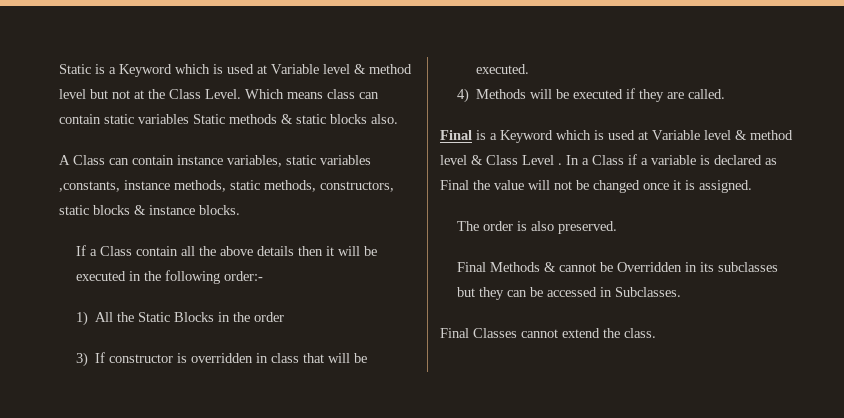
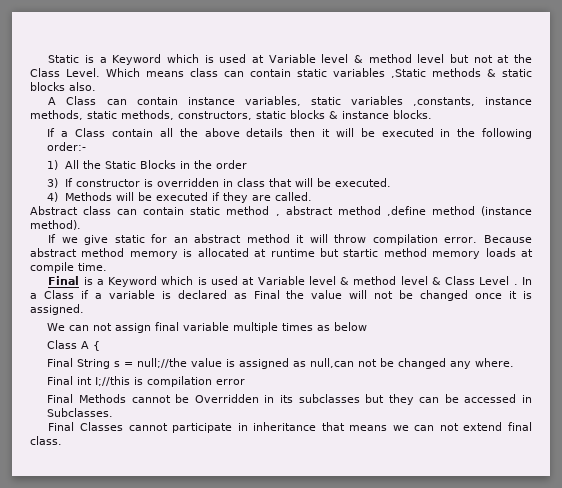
- Which means class can contain static variables Static methods & static blocks also.
+ Which means class can contain static variables ,Static methods & static blocks also.
+ Abstract class can contain static method , abstract method ,define method (instance method).
+ If we give static for an abstract method it will throw compilation error. Because abstract method memory is allocated at runtime but startic method memory loads at compile time.
- The order is also preserved.
+ We can not assign final variable multiple times as below
+ Class A {
+ Final String s = null;//the value is assigned as null,can not be changed any where.
+ Final int I;//this is compilation error
- Final Methods & cannot be Overridden in its subclasses but they can be accessed in Subclasses.
+ Final Methods cannot be Overridden in its subclasses but they can be accessed in Subclasses.
- Final Classes cannot extend the class.
+ Final Classes cannot participate in inheritance that means we can not extend final class.

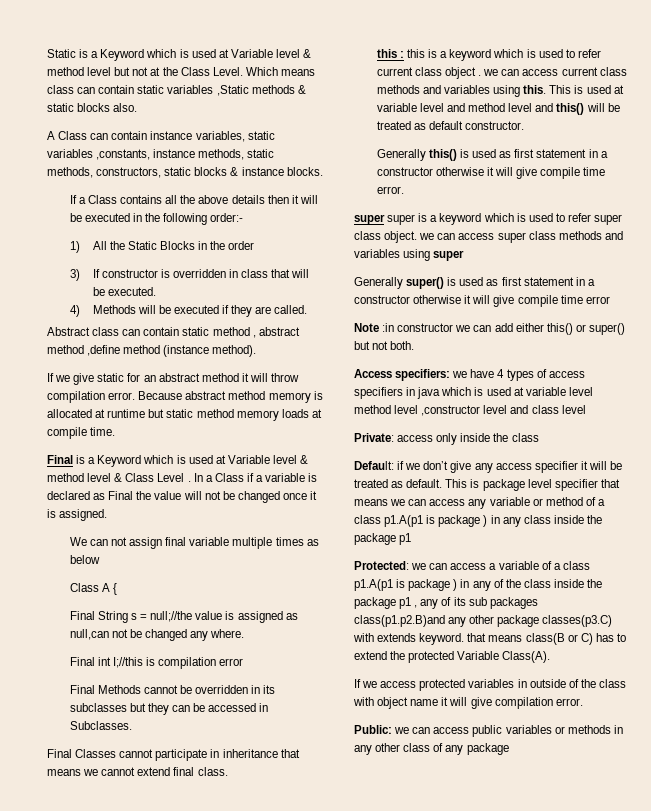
- If a Class contain all the above details then it will be executed in the following order:-
+ If a Class contains all the above details then it will be executed in the following order:-
- Because abstract method memory is allocated at runtime but startic method memory loads at compile time.
+ Because abstract method memory is allocated at runtime but static method memory loads at compile time.
- Final Methods cannot be Overridden in its subclasses but they can be accessed in Subclasses.
+ Final Methods cannot be overridden in its subclasses but they can be accessed in Subclasses.
- Final Classes cannot participate in inheritance that means we can not extend final class.
+ Final Classes cannot participate in inheritance that means we cannot extend final class.
+ this : this is a keyword which is used to refer current class object . we can access current class methods and variables using this. This is used at variable level and method level and this() will be treated as default constructor.
+ Generally this() is used as first statement in a constructor otherwise it will give compile time error.
+ super super is a keyword which is used to refer super class object. we can access super class methods and variables using super
+ Generally super() is used as first statement in a constructor otherwise it will give compile time error
+ Note :in constructor we can add either this() or super() but not both.
+ Access specifiers: we have 4 types of access specifiers in java which is used at variable level method level ,constructor level and class level
+ Private: access only inside the class
+ Default: if we don’t give any access specifier it will be treated as default. This is package level specifier that means we can access any variable or method of a class p1.A(p1 is package ) in any class inside the package p1
+ Protected: we can access a variable of a class p1.A(p1 is package ) in any of the class inside the package p1 , any of its sub packages class(p1.p2.B)and any other package classes(p3.C) with extends keyword. that means class(B or C) has to extend the protected Variable Class(A).
+ If we access protected variables in outside of the class with object name it will give compilation error.
+ Public: we can access public variables or methods in any other class of any package

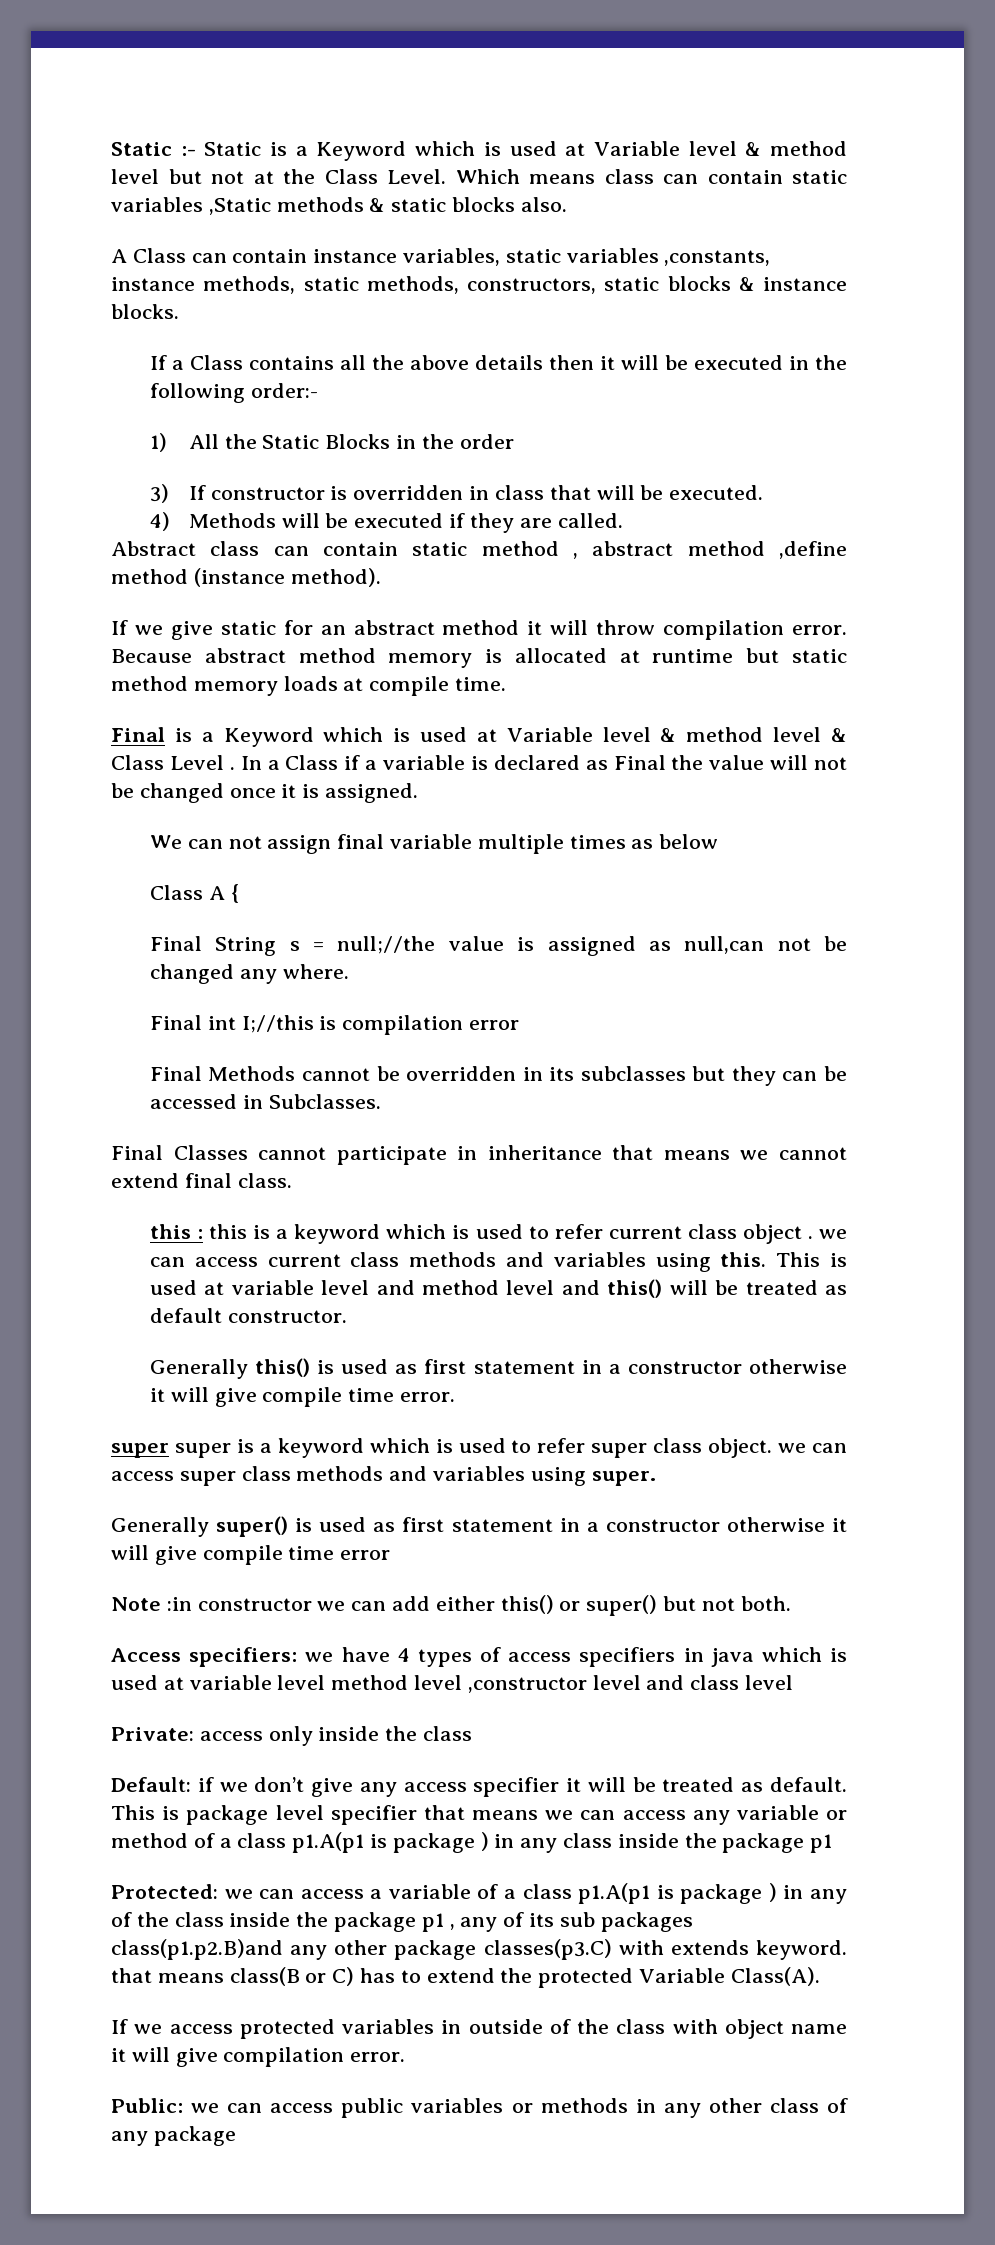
- Static is a Keyword which is used at Variable level & method level but not at the Class Level.
+ Static :- Static is a Keyword which is used at Variable level & method level but not at the Class Level.
- super super is a keyword which is used to refer super class object. we can access super class methods and variables using super
+ super super is a keyword which is used to refer super class object. we can access super class methods and variables using super.

